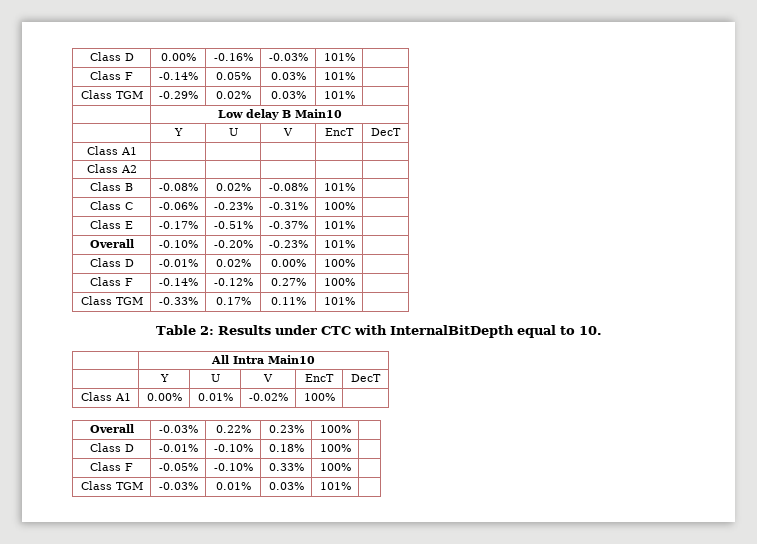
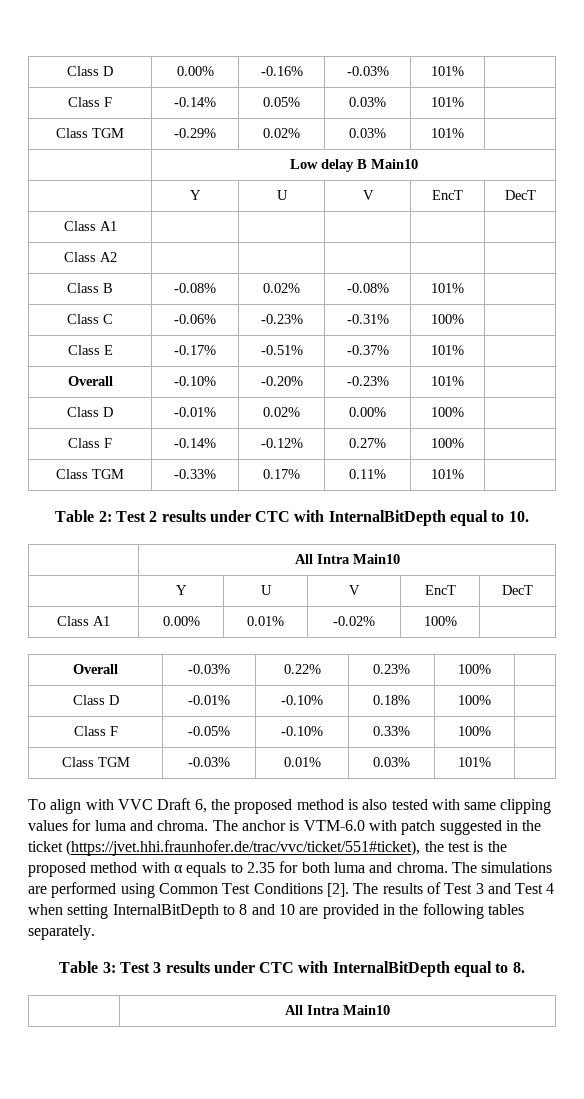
- Table 2: Results under CTC with InternalBitDepth equal to 10.
+ Table 2: Test 2 results under CTC with InternalBitDepth equal to 10.
+ To align with VVC Draft 6, the proposed method is also tested with same clipping values for luma and chroma. The anchor is VTM-6.0 with patch suggested in the ticket (https://jvet.hhi.fraunhofer.de/trac/vvc/ticket/551#ticket), the test is the proposed method with α equals to 2.35 for both luma and chroma. The simulations are performed using Common Test Conditions [2]. The results of Test 3 and Test 4 when setting InternalBitDepth to 8 and 10 are provided in the following tables separately.
+ Table 3: Test 3 results under CTC with InternalBitDepth equal to 8.
+ | All Intra Main10

